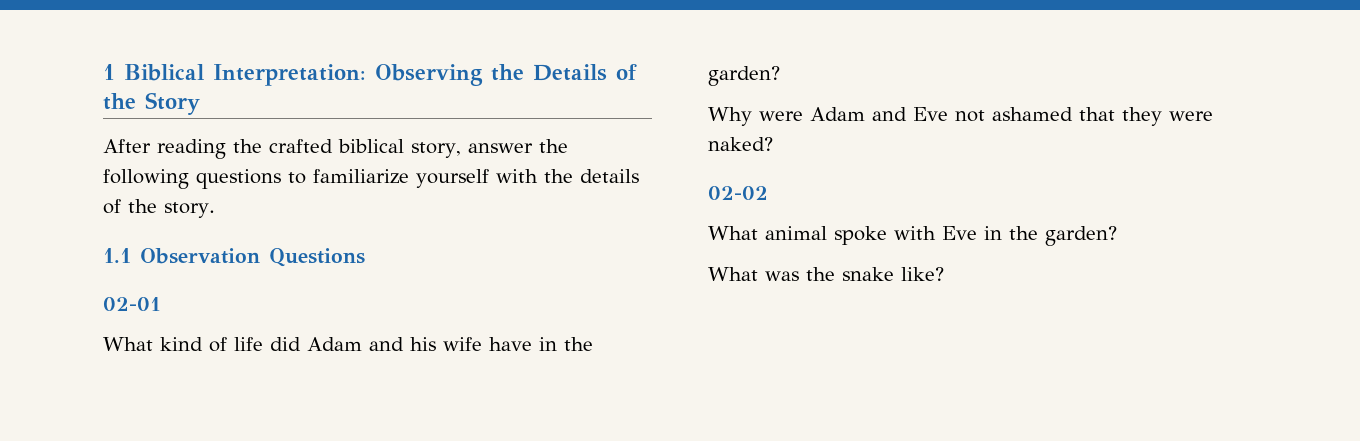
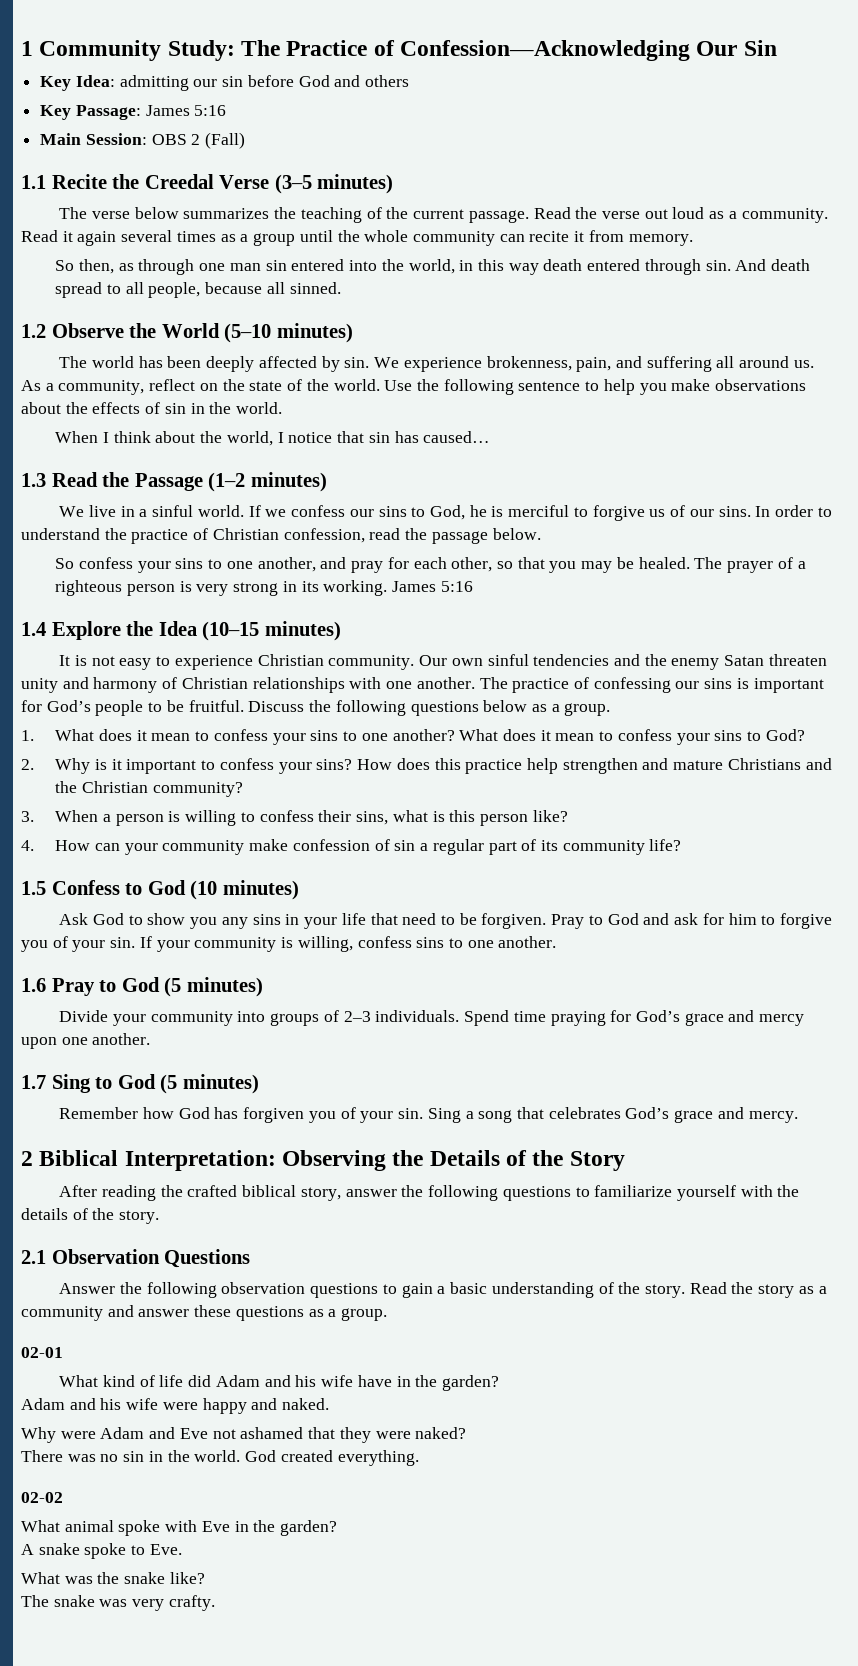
- 1 Biblical Interpretation: Observing the Details of the Story
+ 1 Community Study: The Practice of Confession—Acknowledging Our Sin
+ Key Idea: admitting our sin before God and others
+ Key Passage: James 5:16
+ Main Session: OBS 2 (Fall)
+ 1.1 Recite the Creedal Verse (3–5 minutes)
+ The verse below summarizes the teaching of the current passage. Read the verse out loud as a community. Read it again several times as a group until the whole community can recite it from memory.
+ So then, as through one man sin entered into the world, in this way death entered through sin. And death spread to all people, because all sinned.
+ 1.2 Observe the World (5–10 minutes)
+ The world has been deeply affected by sin. We experience brokenness, pain, and suffering all around us. As a community, reflect on the state of the world. Use the following sentence to help you make observations about the effects of sin in the world.
+ When I think about the world, I notice that sin has caused…
+ 1.3 Read the Passage (1–2 minutes)
+ We live in a sinful world. If we confess our sins to God, he is merciful to forgive us of our sins. In order to understand the practice of Christian confession, read the passage below.
+ So confess your sins to one another, and pray for each other, so that you may be healed. The prayer of a righteous person is very strong in its working. James 5:16
+ 1.4 Explore the Idea (10–15 minutes)
+ It is not easy to experience Christian community. Our own sinful tendencies and the enemy Satan threaten unity and harmony of Christian relationships with one another. The practice of confessing our sins is important for God’s people to be fruitful. Discuss the following questions below as a group.
+ 1. What does it mean to confess your sins to one another? What does it mean to confess your sins to God?
+ 2. Why is it important to confess your sins? How does this practice help strengthen and mature Christians and the Christian community?
+ 3. When a person is willing to confess their sins, what is this person like?
+ 4. How can your community make confession of sin a regular part of its community life?
+ 1.5 Confess to God (10 minutes)
+ Ask God to show you any sins in your life that need to be forgiven. Pray to God and ask for him to forgive you of your sin. If your community is willing, confess sins to one another.
+ 1.6 Pray to God (5 minutes)
+ Divide your community into groups of 2–3 individuals. Spend time praying for God’s grace and mercy upon one another.
+ 1.7 Sing to God (5 minutes)
+ Remember how God has forgiven you of your sin. Sing a song that celebrates God’s grace and mercy.
+ 2 Biblical Interpretation: Observing the Details of the Story
- 1.1 Observation Questions
+ 2.1 Observation Questions
+ Answer the following observation questions to gain a basic understanding of the story. Read the story as a community and answer these questions as a group.
+ Adam and his wife were happy and naked.
+ There was no sin in the world. God created everything.
+ A snake spoke to Eve.
+ The snake was very crafty.

